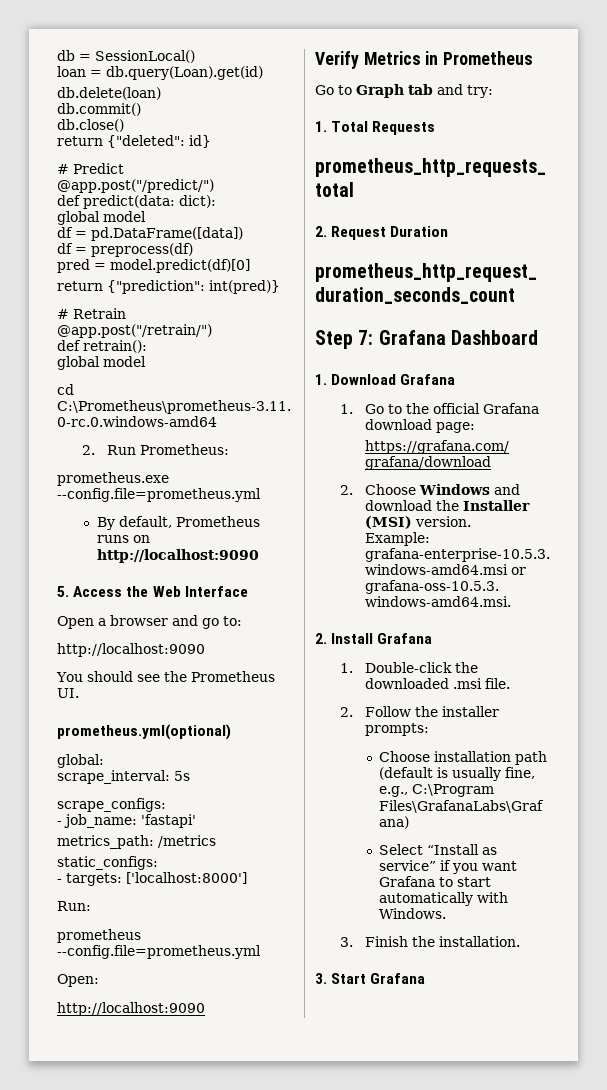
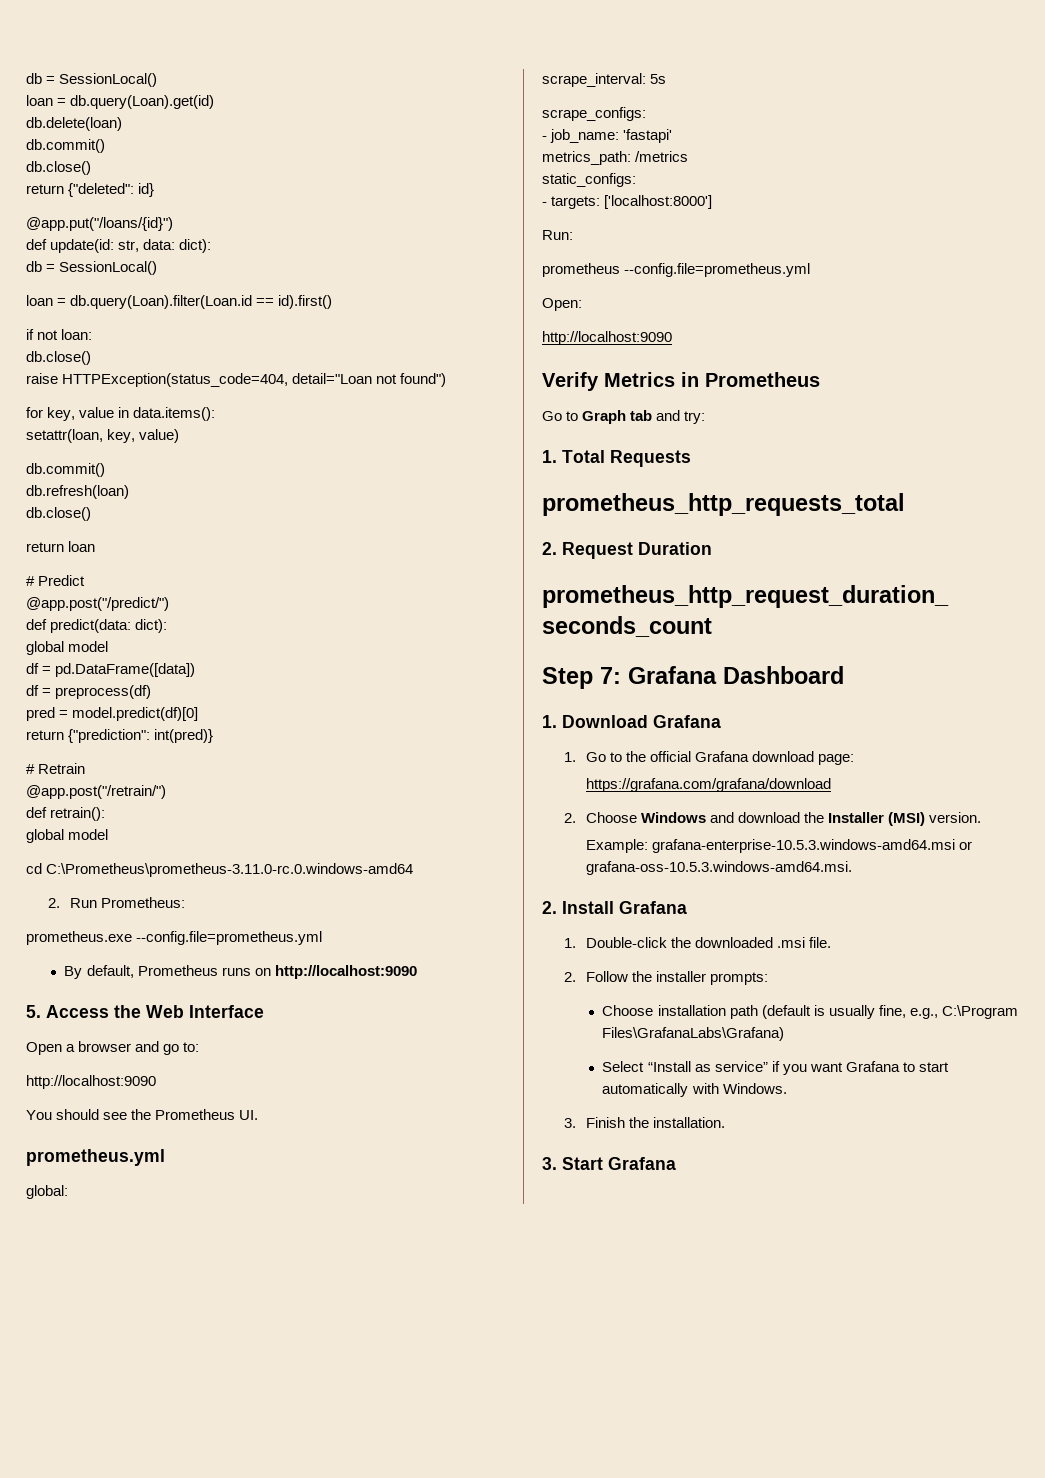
+ @app.put("/loans/{id}")
+ def update(id: str, data: dict):
+ db = SessionLocal()
+ loan = db.query(Loan).filter(Loan.id == id).first()
+ if not loan:
+ db.close()
+ raise HTTPException(status_code=404, detail="Loan not found")
+ for key, value in data.items():
+ setattr(loan, key, value)
+ db.commit()
+ db.refresh(loan)
+ db.close()
+ return loan
- prometheus.yml(optional)
+ prometheus.yml

